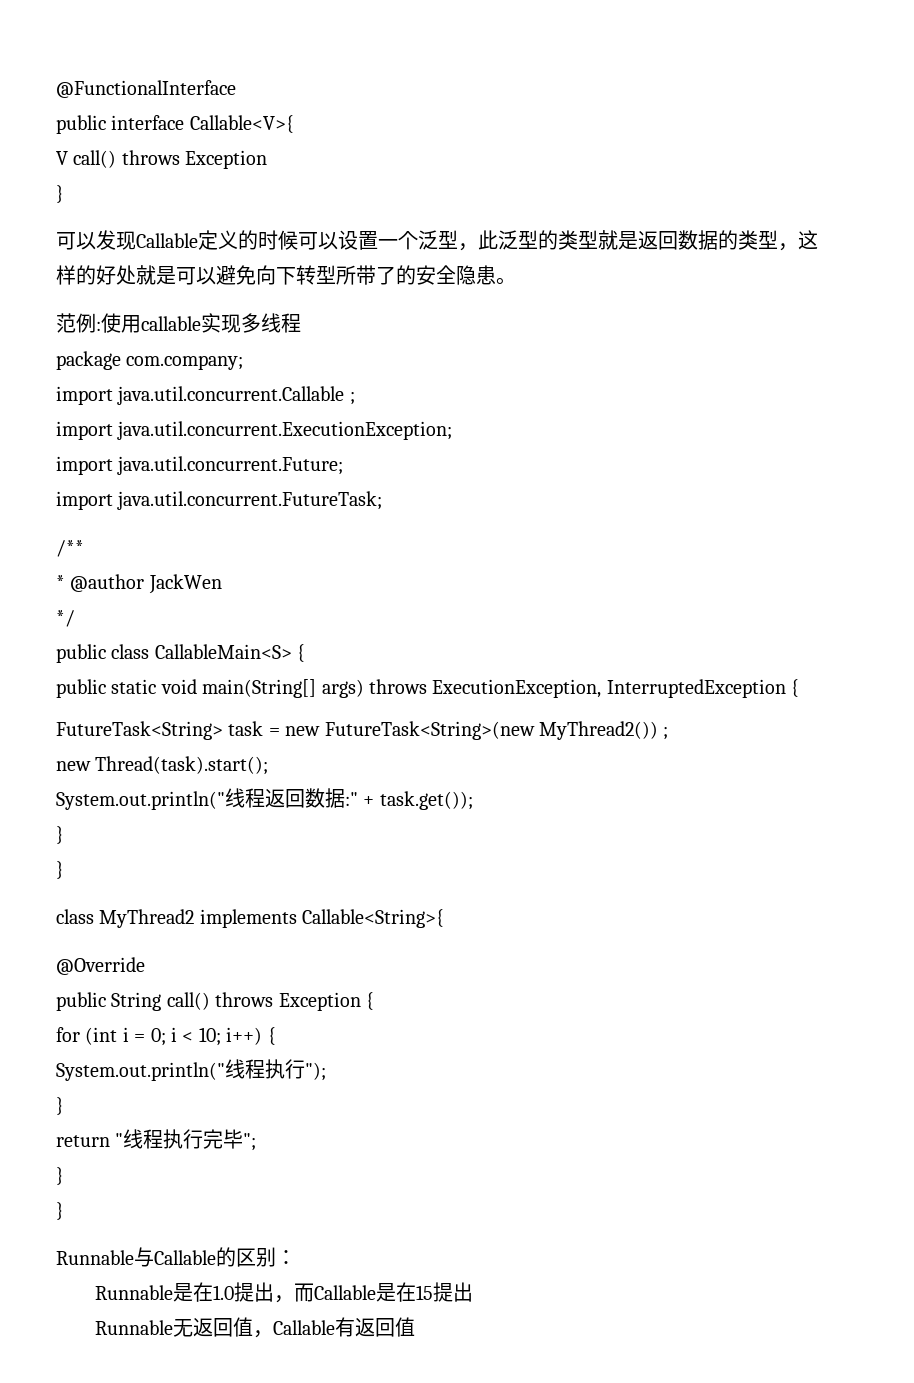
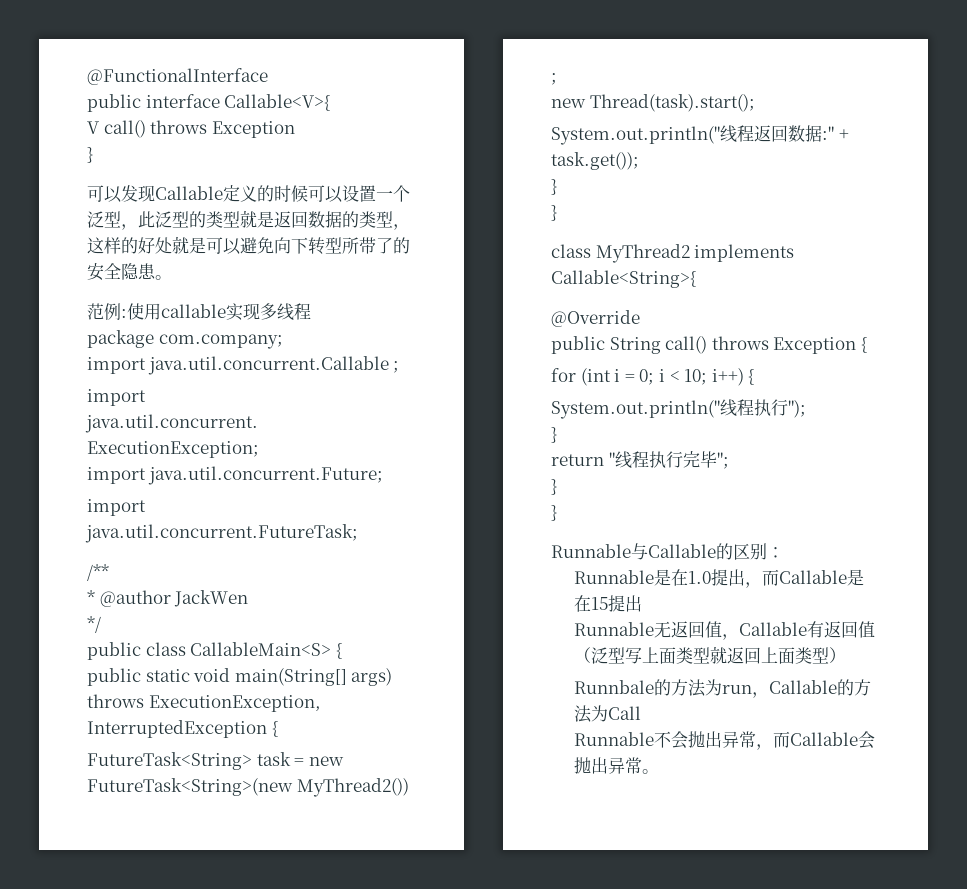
- Runnable无返回值，Callable有返回值
+ Runnable无返回值，Callable有返回值（泛型写上面类型就返回上面类型）
+ Runnbale的方法为run，Callable的方法为Call
+ Runnable不会抛出异常，而Callable会抛出异常。

